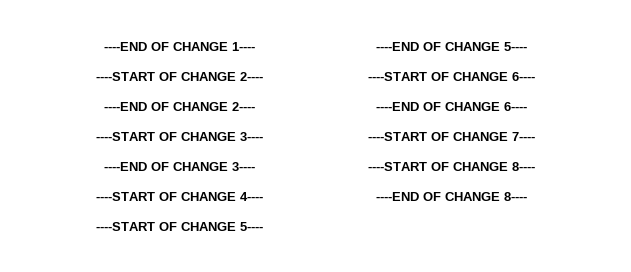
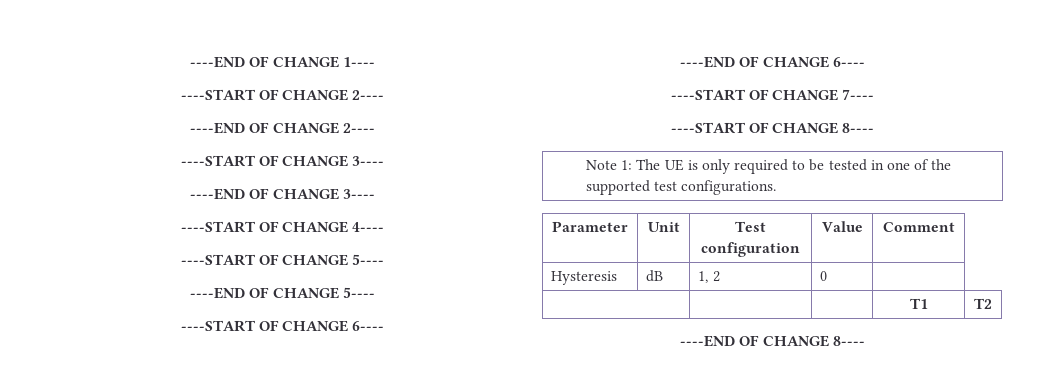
+ Note 1: The UE is only required to be tested in one of the supported test configurations.
+ Parameter | Unit | Test configuration | Value | Comment
+ Hysteresis | dB | 1, 2 | 0 |
+ | | | T1 | T2

